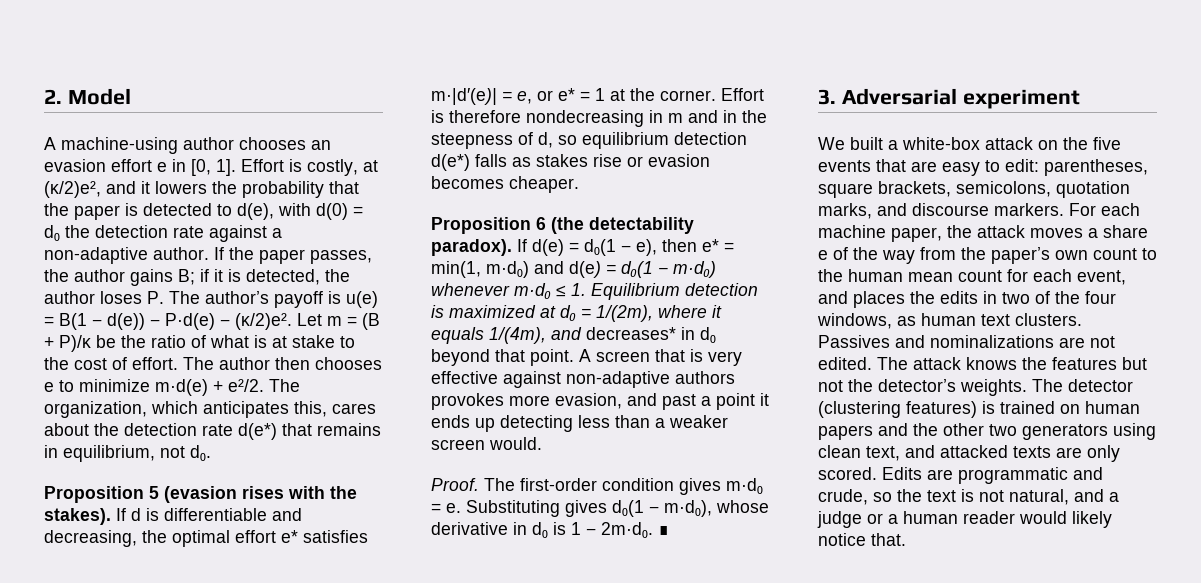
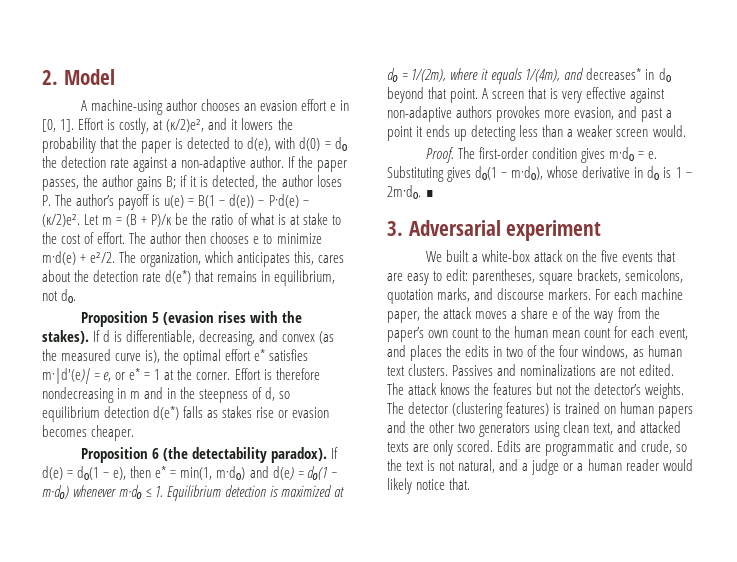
- If d is differentiable and decreasing, the optimal effort e* satisfies m·|d′(e)| = e, or e* = 1 at the corner.
+ If d is differentiable, decreasing, and convex (as the measured curve is), the optimal effort e* satisfies m·|d′(e)| = e, or e* = 1 at the corner.

